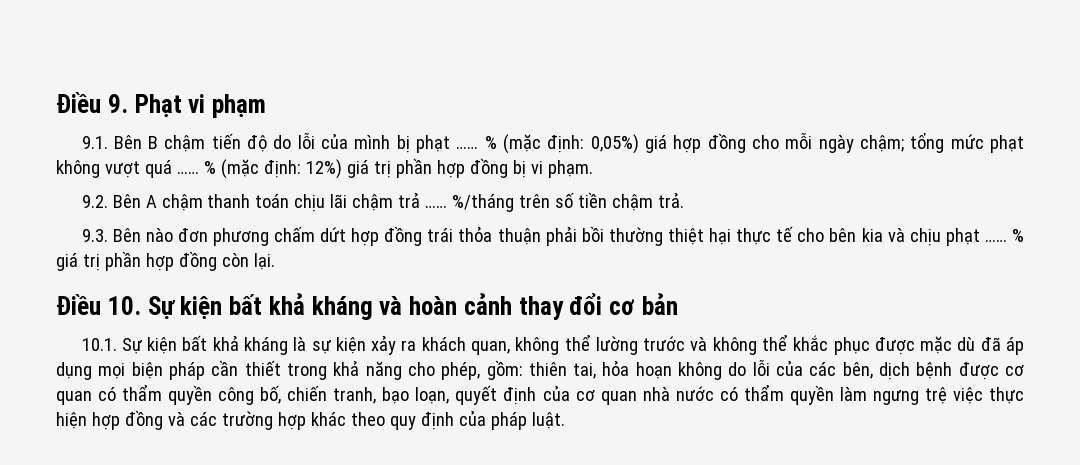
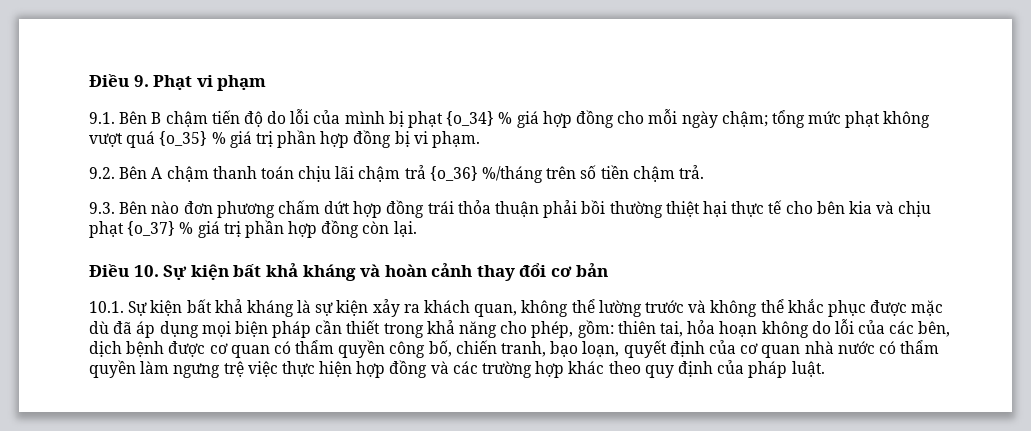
- 9.1. Bên B chậm tiến độ do lỗi của mình bị phạt …… % (mặc định: 0,05%) giá hợp đồng cho mỗi ngày chậm; tổng mức phạt không vượt quá …… % (mặc định: 12%) giá trị phần hợp đồng bị vi phạm.
+ 9.1. Bên B chậm tiến độ do lỗi của mình bị phạt {o_34} % giá hợp đồng cho mỗi ngày chậm; tổng mức phạt không vượt quá {o_35} % giá trị phần hợp đồng bị vi phạm.
- 9.2. Bên A chậm thanh toán chịu lãi chậm trả …… %/tháng trên số tiền chậm trả.
+ 9.2. Bên A chậm thanh toán chịu lãi chậm trả {o_36} %/tháng trên số tiền chậm trả.
- 9.3. Bên nào đơn phương chấm dứt hợp đồng trái thỏa thuận phải bồi thường thiệt hại thực tế cho bên kia và chịu phạt …… % giá trị phần hợp đồng còn lại.
+ 9.3. Bên nào đơn phương chấm dứt hợp đồng trái thỏa thuận phải bồi thường thiệt hại thực tế cho bên kia và chịu phạt {o_37} % giá trị phần hợp đồng còn lại.

